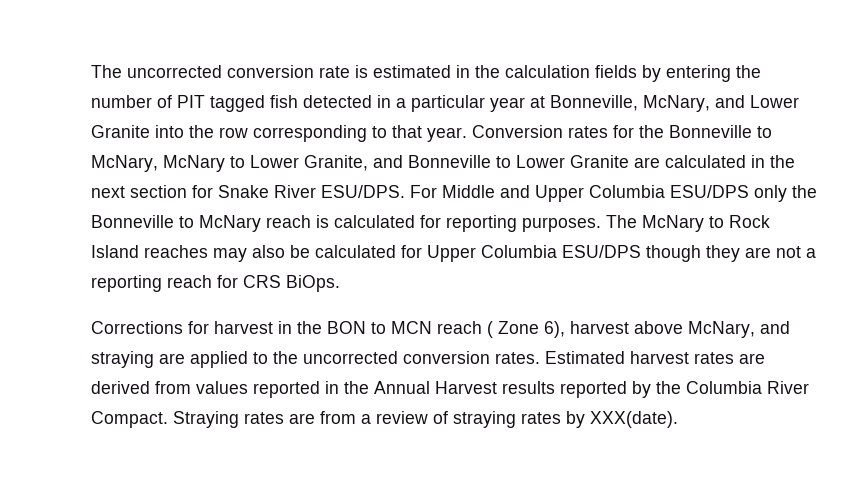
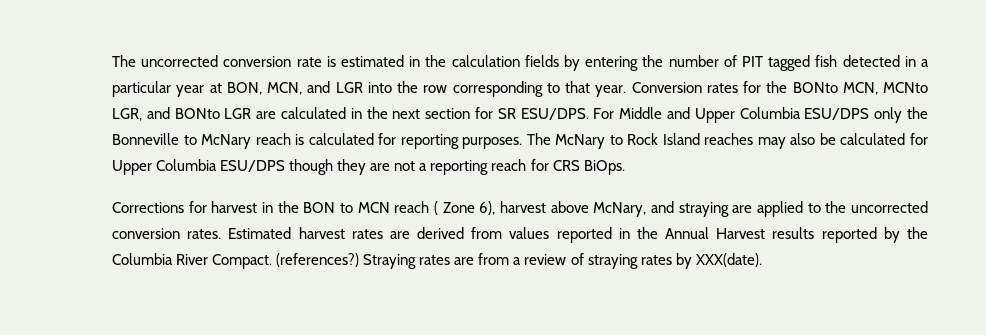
- The uncorrected conversion rate is estimated in the calculation fields by entering the number of PIT tagged fish detected in a particular year at Bonneville, McNary, and Lower Granite into the row corresponding to that year.
+ The uncorrected conversion rate is estimated in the calculation fields by entering the number of PIT tagged fish detected in a particular year at BON, MCN, and LGR into the row corresponding to that year.
- Conversion rates for the Bonneville to McNary, McNary to Lower Granite, and Bonneville to Lower Granite are calculated in the next section for Snake River ESU/DPS.
+ Conversion rates for the BONto MCN, MCNto LGR, and BONto LGR are calculated in the next section for SR ESU/DPS.
+ (references?)

